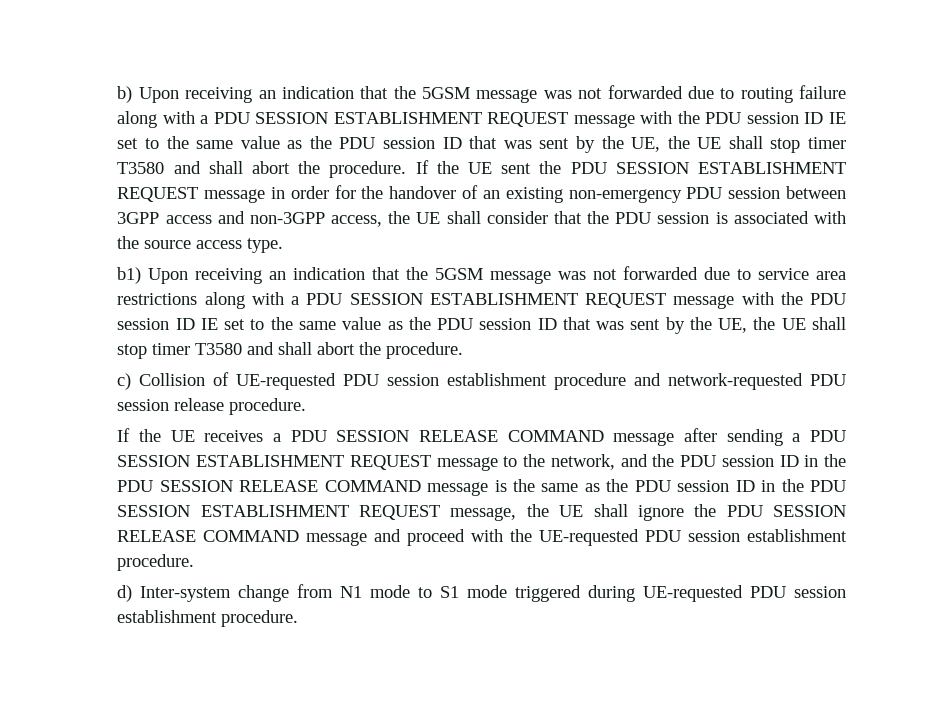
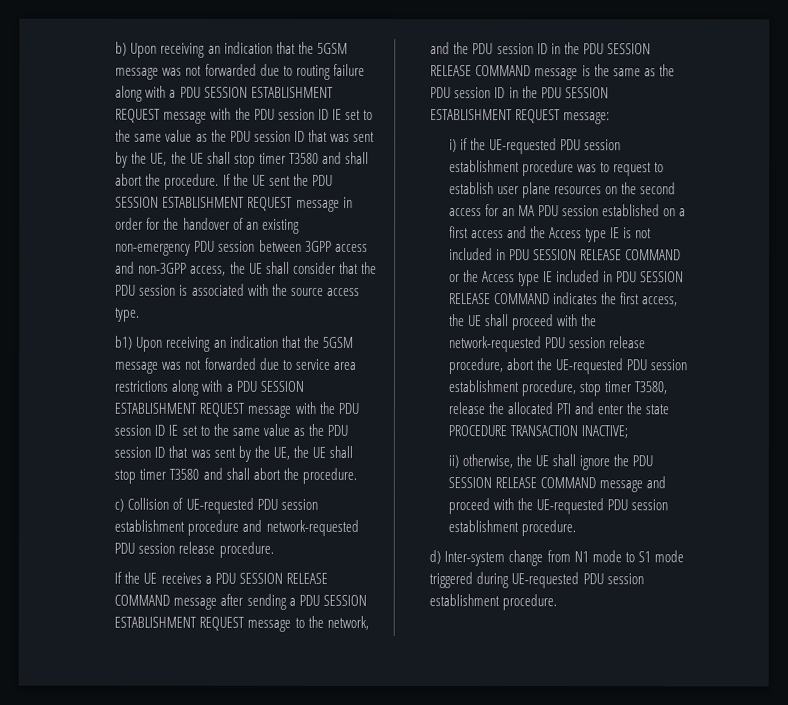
- If the UE receives a PDU SESSION RELEASE COMMAND message after sending a PDU SESSION ESTABLISHMENT REQUEST message to the network, and the PDU session ID in the PDU SESSION RELEASE COMMAND message is the same as the PDU session ID in the PDU SESSION ESTABLISHMENT REQUEST message, the UE shall ignore the PDU SESSION RELEASE COMMAND message and proceed with the UE-requested PDU session establishment procedure.
+ If the UE receives a PDU SESSION RELEASE COMMAND message after sending a PDU SESSION ESTABLISHMENT REQUEST message to the network, and the PDU session ID in the PDU SESSION RELEASE COMMAND message is the same as the PDU session ID in the PDU SESSION ESTABLISHMENT REQUEST message:
+ i) if the UE-requested PDU session establishment procedure was to request to establish user plane resources on the second access for an MA PDU session established on a first access and the Access type IE is not included in PDU SESSION RELEASE COMMAND or the Access type IE included in PDU SESSION RELEASE COMMAND indicates the first access, the UE shall proceed with the network-requested PDU session release procedure, abort the UE-requested PDU session establishment procedure, stop timer T3580, release the allocated PTI and enter the state PROCEDURE TRANSACTION INACTIVE;
+ ii) otherwise, the UE shall ignore the PDU SESSION RELEASE COMMAND message and proceed with the UE-requested PDU session establishment procedure.

